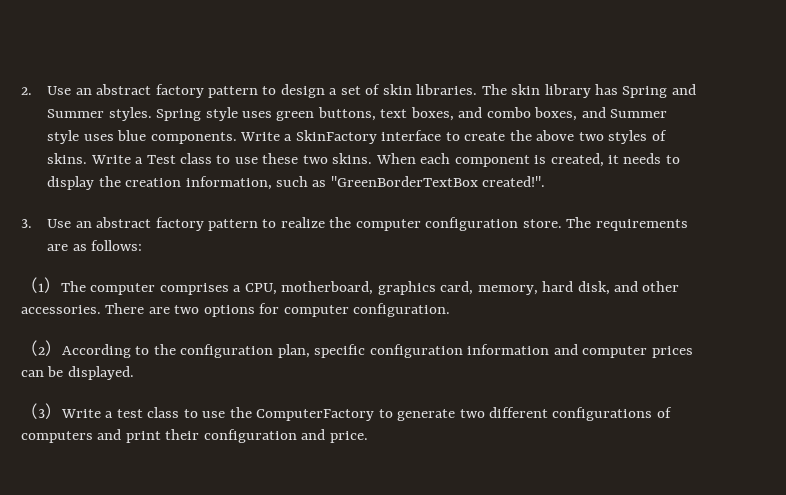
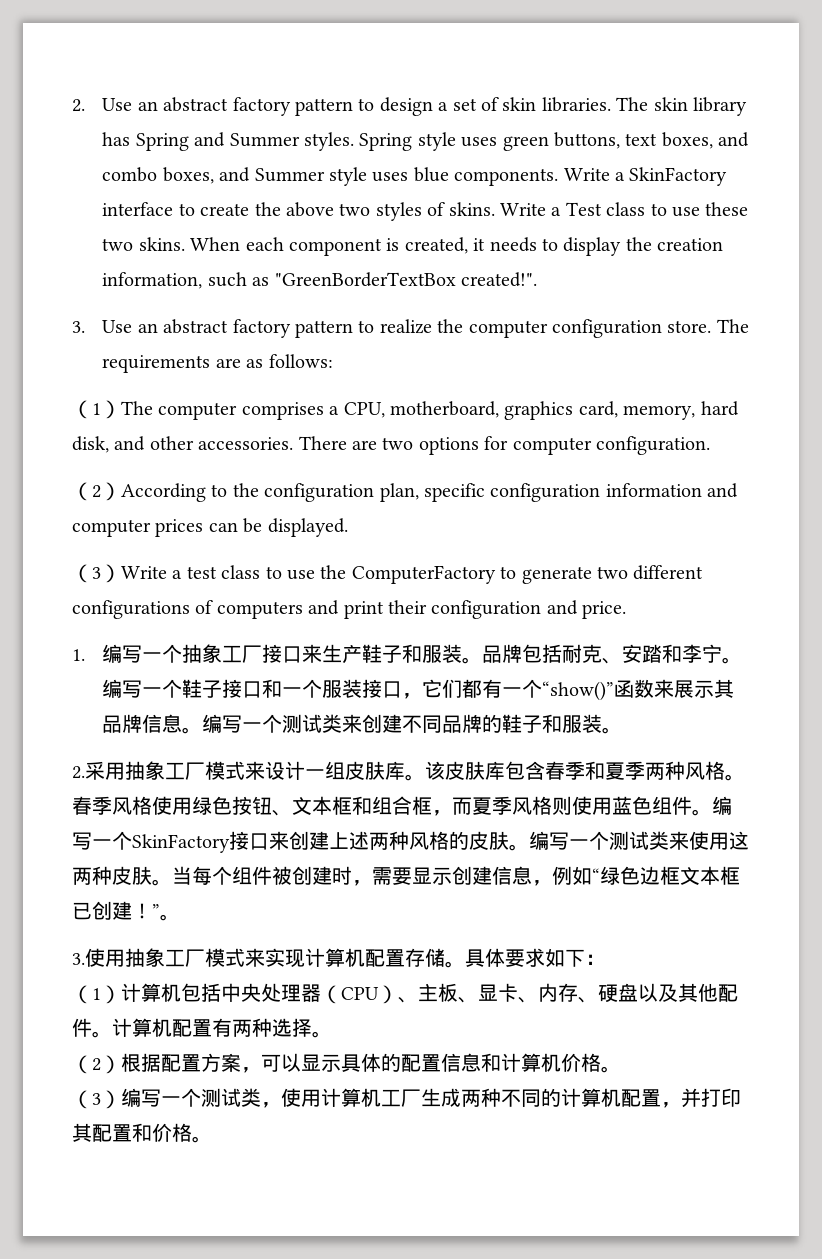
+ 1.编写一个抽象工厂接口来生产鞋子和服装。品牌包括耐克、安踏和李宁。编写一个鞋子接口和一个服装接口，它们都有一个“show()”函数来展示其品牌信息。编写一个测试类来创建不同品牌的鞋子和服装。
+ 2.采用抽象工厂模式来设计一组皮肤库。该皮肤库包含春季和夏季两种风格。春季风格使用绿色按钮、文本框和组合框，而夏季风格则使用蓝色组件。编写一个SkinFactory接口来创建上述两种风格的皮肤。编写一个测试类来使用这两种皮肤。当每个组件被创建时，需要显示创建信息，例如“绿色边框文本框已创建！”。
+ 3.使用抽象工厂模式来实现计算机配置存储。具体要求如下：
+ （1）计算机包括中央处理器（CPU）、主板、显卡、内存、硬盘以及其他配件。计算机配置有两种选择。
+ （2）根据配置方案，可以显示具体的配置信息和计算机价格。
+ （3）编写一个测试类，使用计算机工厂生成两种不同的计算机配置，并打印其配置和价格。

